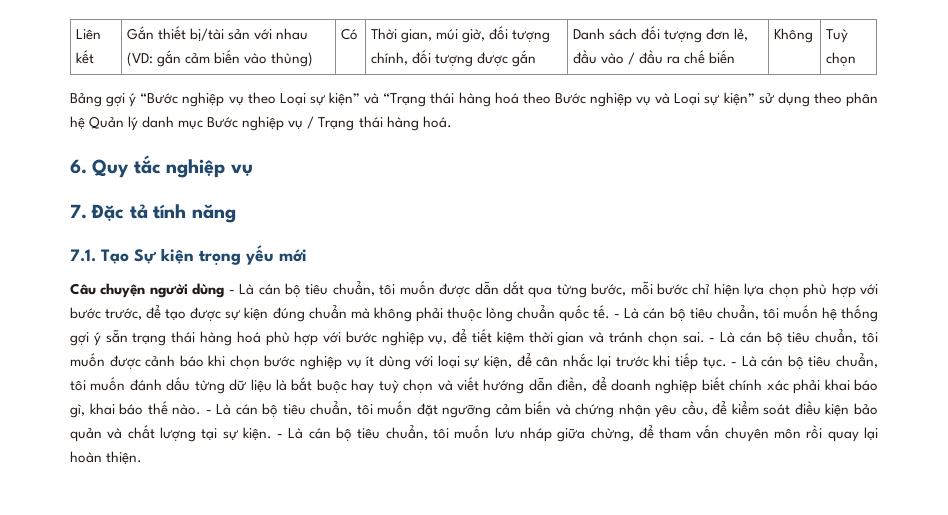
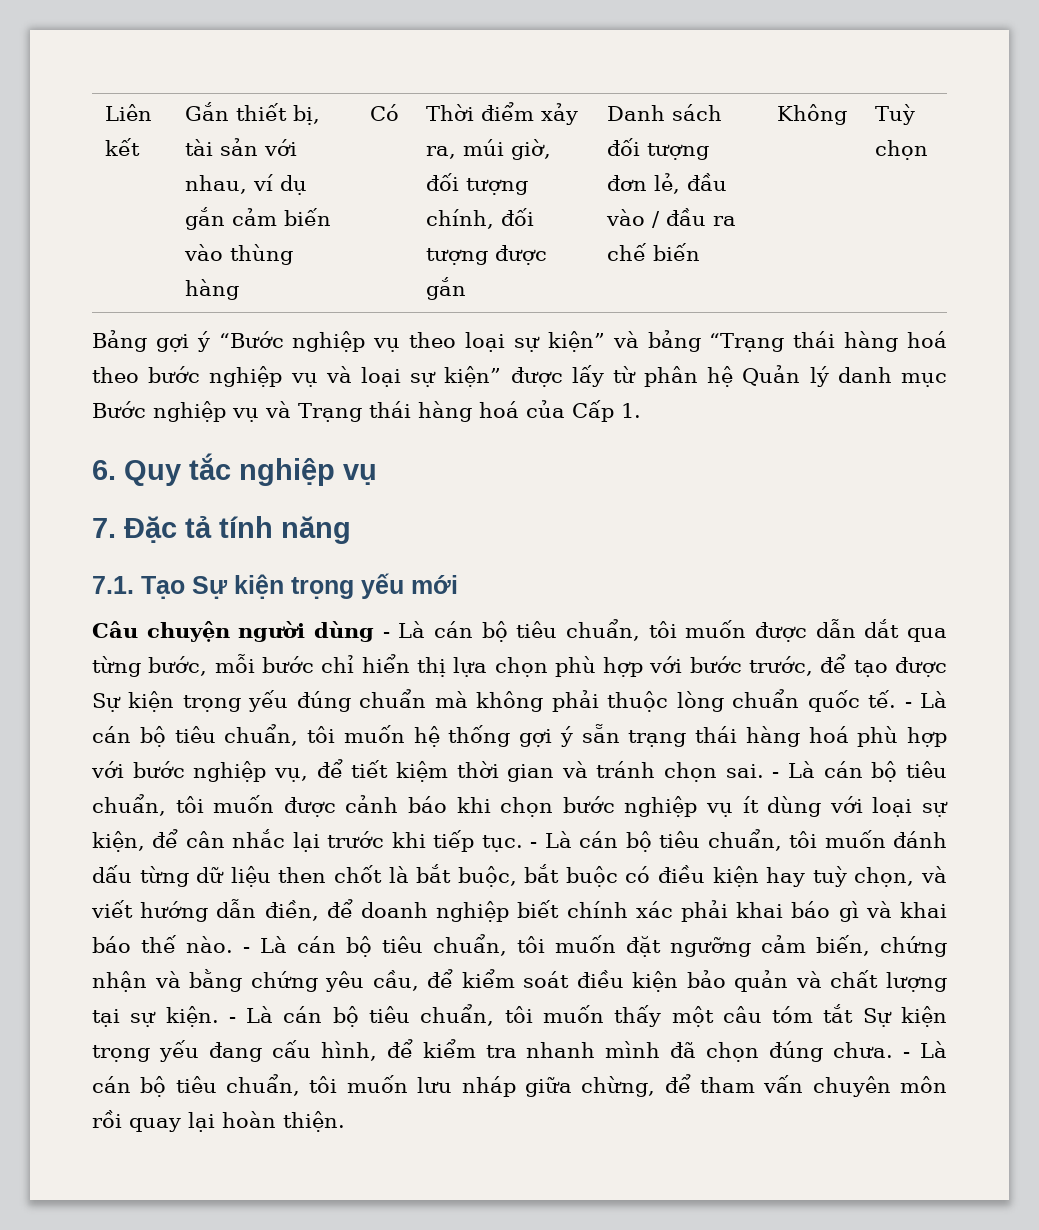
- Gắn thiết bị/tài sản với nhau (VD: gắn cảm biến vào thùng)
+ Gắn thiết bị, tài sản với nhau, ví dụ gắn cảm biến vào thùng hàng
- Thời gian, múi giờ, đối tượng chính, đối tượng được gắn
+ Thời điểm xảy ra, múi giờ, đối tượng chính, đối tượng được gắn
- Bảng gợi ý “Bước nghiệp vụ theo Loại sự kiện” và “Trạng thái hàng hoá theo Bước nghiệp vụ và Loại sự kiện” sử dụng theo phân hệ Quản lý danh mục Bước nghiệp vụ / Trạng thái hàng hoá.
+ Bảng gợi ý “Bước nghiệp vụ theo loại sự kiện” và bảng “Trạng thái hàng hoá theo bước nghiệp vụ và loại sự kiện” được lấy từ phân hệ Quản lý danh mục Bước nghiệp vụ và Trạng thái hàng hoá của Cấp 1.
- Câu chuyện người dùng - Là cán bộ tiêu chuẩn, tôi muốn được dẫn dắt qua từng bước, mỗi bước chỉ hiện lựa chọn phù hợp với bước trước, để tạo được sự kiện đúng chuẩn mà không phải thuộc lòng chuẩn quốc tế.
+ Câu chuyện người dùng - Là cán bộ tiêu chuẩn, tôi muốn được dẫn dắt qua từng bước, mỗi bước chỉ hiển thị lựa chọn phù hợp với bước trước, để tạo được Sự kiện trọng yếu đúng chuẩn mà không phải thuộc lòng chuẩn quốc tế.
- - Là cán bộ tiêu chuẩn, tôi muốn đánh dấu từng dữ liệu là bắt buộc hay tuỳ chọn và viết hướng dẫn điền, để doanh nghiệp biết chính xác phải khai báo gì, khai báo thế nào.
+ - Là cán bộ tiêu chuẩn, tôi muốn đánh dấu từng dữ liệu then chốt là bắt buộc, bắt buộc có điều kiện hay tuỳ chọn, và viết hướng dẫn điền, để doanh nghiệp biết chính xác phải khai báo gì và khai báo thế nào.
- - Là cán bộ tiêu chuẩn, tôi muốn đặt ngưỡng cảm biến và chứng nhận yêu cầu, để kiểm soát điều kiện bảo quản và chất lượng tại sự kiện.
+ - Là cán bộ tiêu chuẩn, tôi muốn đặt ngưỡng cảm biến, chứng nhận và bằng chứng yêu cầu, để kiểm soát điều kiện bảo quản và chất lượng tại sự kiện.
- - Là cán bộ tiêu chuẩn, tôi muốn lưu nháp giữa chừng, để tham vấn chuyên môn rồi quay lại hoàn thiện.
+ - Là cán bộ tiêu chuẩn, tôi muốn thấy một câu tóm tắt Sự kiện trọng yếu đang cấu hình, để kiểm tra nhanh mình đã chọn đúng chưa. - Là cán bộ tiêu chuẩn, tôi muốn lưu nháp giữa chừng, để tham vấn chuyên môn rồi quay lại hoàn thiện.

